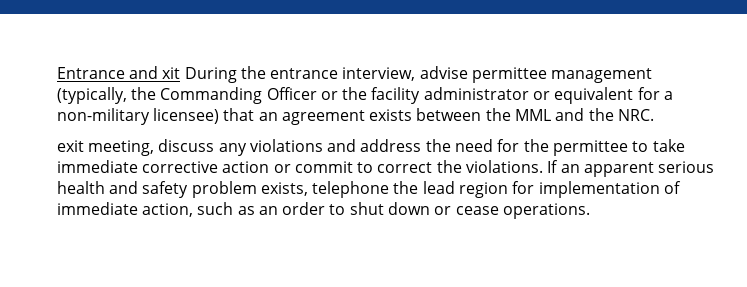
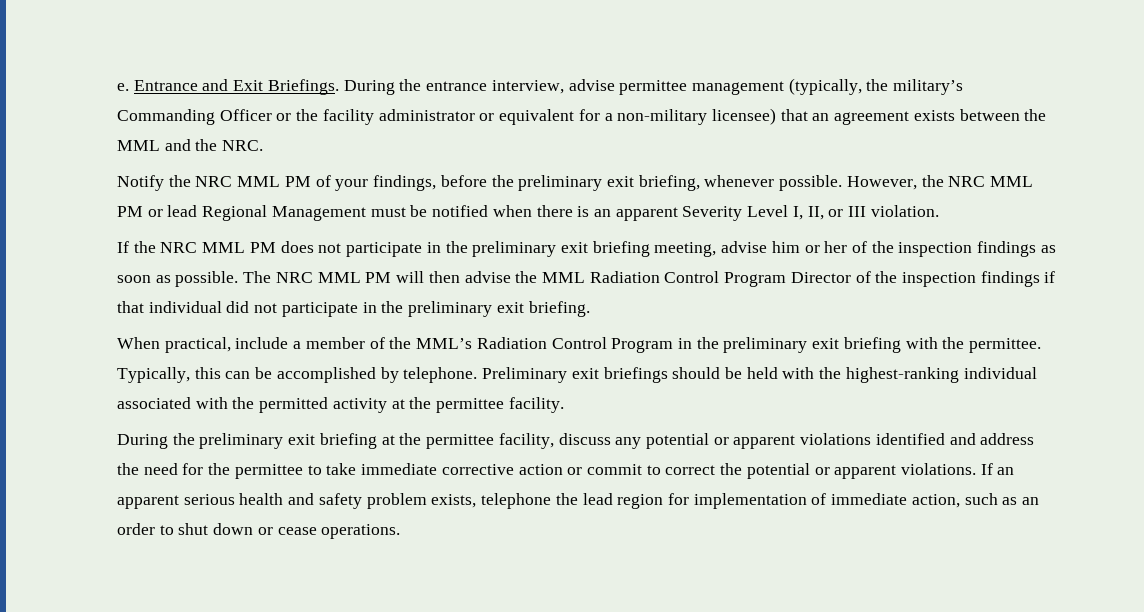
+ e.
- Entrance and xit During the entrance interview, advise permittee management (typically, the Commanding Officer or the facility administrator or equivalent for a non-military licensee) that an agreement exists between the MML and the NRC.
+ Entrance and Exit Briefings. During the entrance interview, advise permittee management (typically, the military’s Commanding Officer or the facility administrator or equivalent for a non-military licensee) that an agreement exists between the MML and the NRC.
- exit meeting, discuss any violations and address the need for the permittee to take immediate corrective action or commit to correct the violations.
+ Notify the NRC MML PM of your findings, before the preliminary exit briefing, whenever possible. However, the NRC MML PM or lead Regional Management must be notified when there is an apparent Severity Level I, II, or III violation.
+ If the NRC MML PM does not participate in the preliminary exit briefing meeting, advise him or her of the inspection findings as soon as possible. The NRC MML PM will then advise the MML Radiation Control Program Director of the inspection findings if that individual did not participate in the preliminary exit briefing.
+ When practical, include a member of the MML’s Radiation Control Program in the preliminary exit briefing with the permittee. Typically, this can be accomplished by telephone. Preliminary exit briefings should be held with the highest-ranking individual associated with the permitted activity at the permittee facility.
+ During the preliminary exit briefing at the permittee facility, discuss any potential or apparent violations identified and address the need for the permittee to take immediate corrective action or commit to correct the potential or apparent violations.

